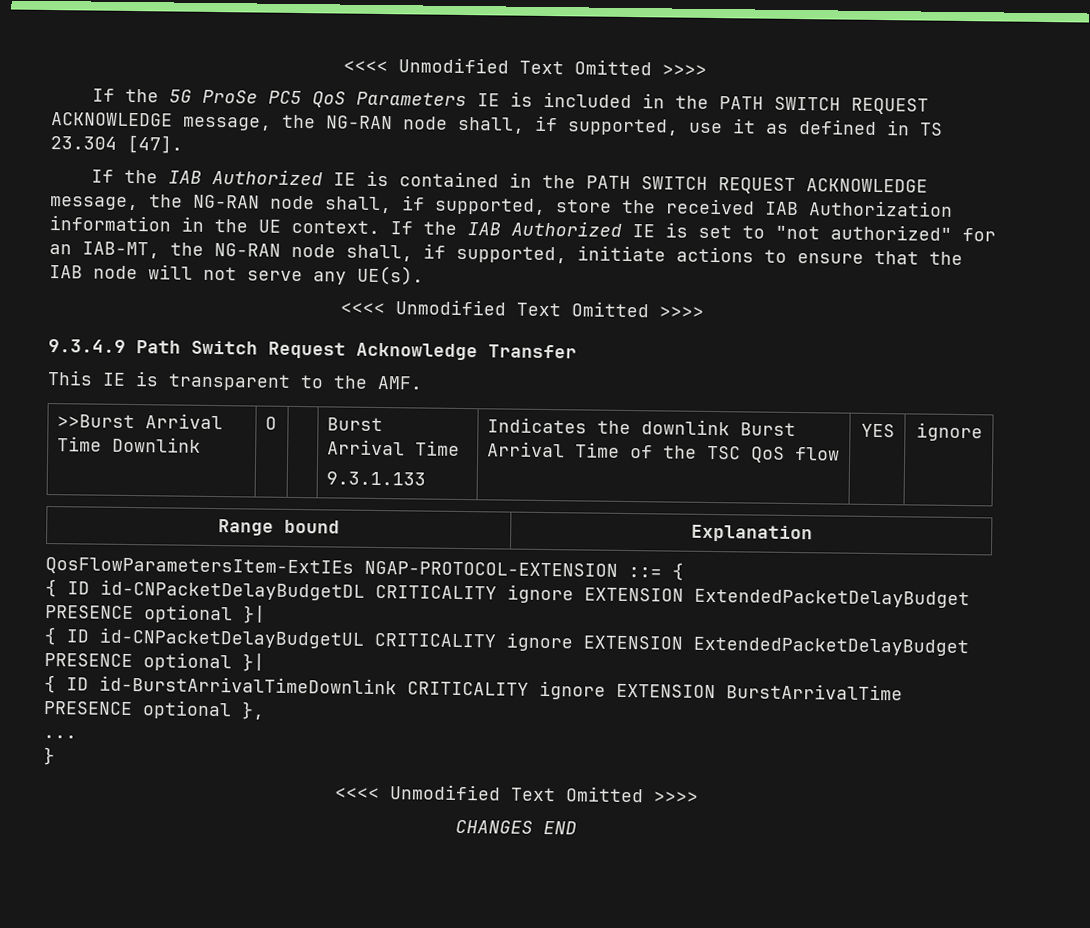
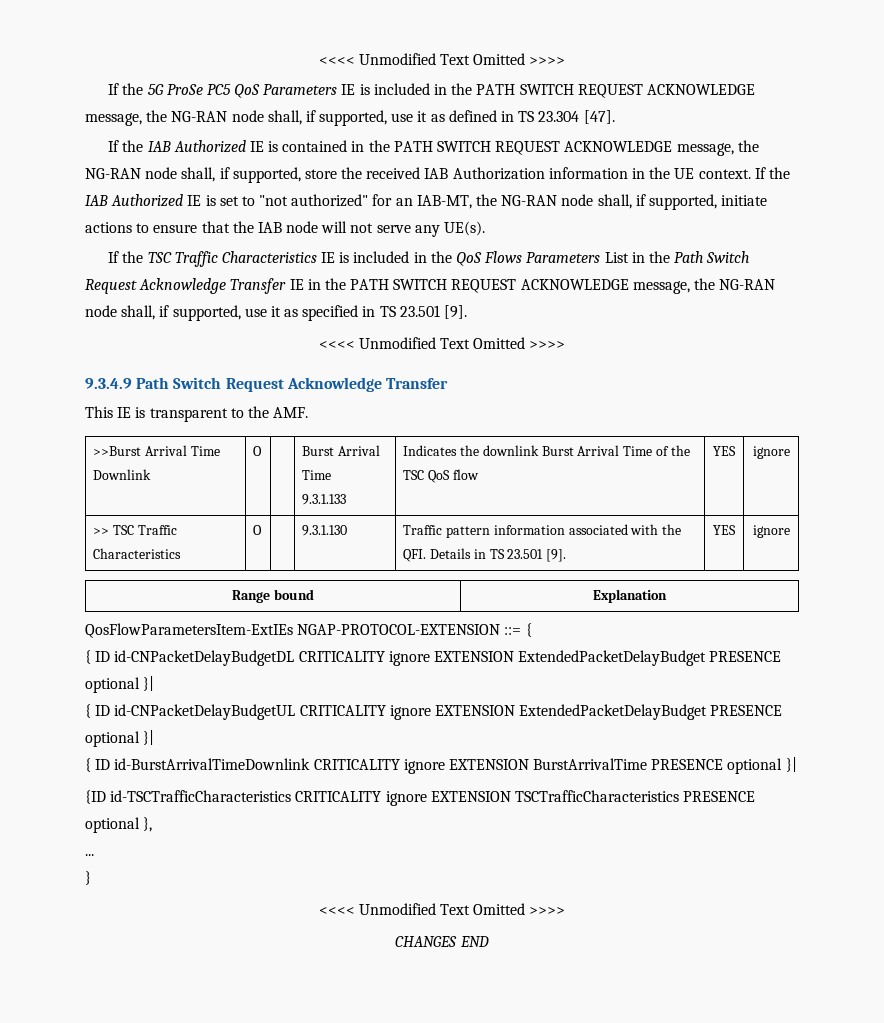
+ If the TSC Traffic Characteristics IE is included in the QoS Flows Parameters List in the Path Switch Request Acknowledge Transfer IE in the PATH SWITCH REQUEST ACKNOWLEDGE message, the NG-RAN node shall, if supported, use it as specified in TS 23.501 [9].
+ >> TSC Traffic Characteristics | O | | 9.3.1.130 | Traffic pattern information associated with the QFI. Details in TS 23.501 [9]. | YES | ignore
- { ID id-BurstArrivalTimeDownlink CRITICALITY ignore EXTENSION BurstArrivalTime PRESENCE optional },
+ { ID id-BurstArrivalTimeDownlink CRITICALITY ignore EXTENSION BurstArrivalTime PRESENCE optional }|
+ {ID id-TSCTrafficCharacteristics CRITICALITY ignore EXTENSION TSCTrafficCharacteristics PRESENCE optional },

